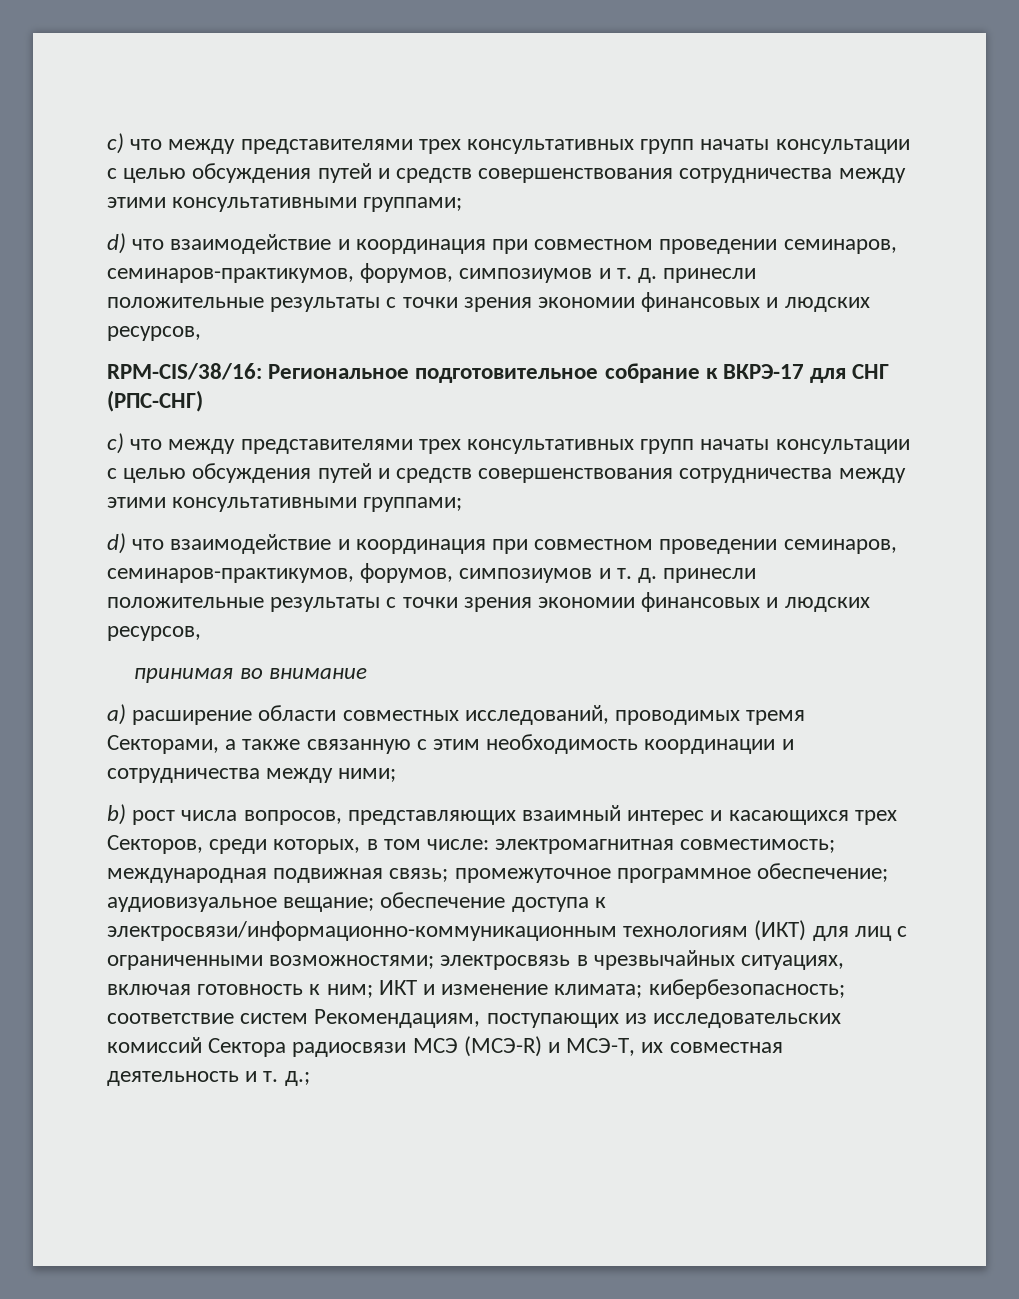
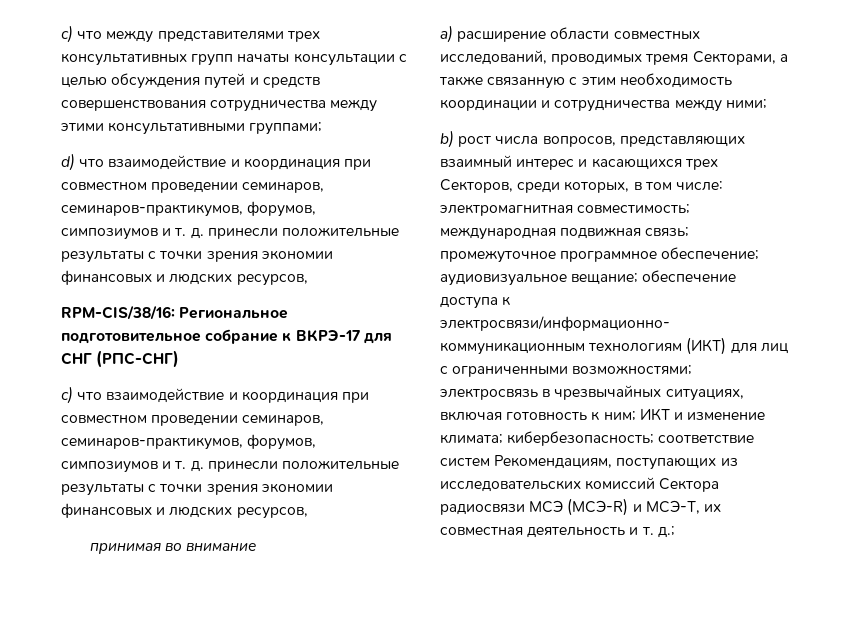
  RPM-CIS/38/16: Региональное подготовительное собрание к ВКРЭ-17 для СНГ (РПС-СНГ)
- с) что между представителями трех консультативных групп начаты консультации с целью обсуждения путей и средств совершенствования сотрудничества между этими консультативными группами;
- d) что взаимодействие и координация при совместном проведении семинаров, семинаров-практикумов, форумов, симпозиумов и т. д. принесли положительные результаты с точки зрения экономии финансовых и людских ресурсов,
+ с) что взаимодействие и координация при совместном проведении семинаров, семинаров-практикумов, форумов, симпозиумов и т. д. принесли положительные результаты с точки зрения экономии финансовых и людских ресурсов,

